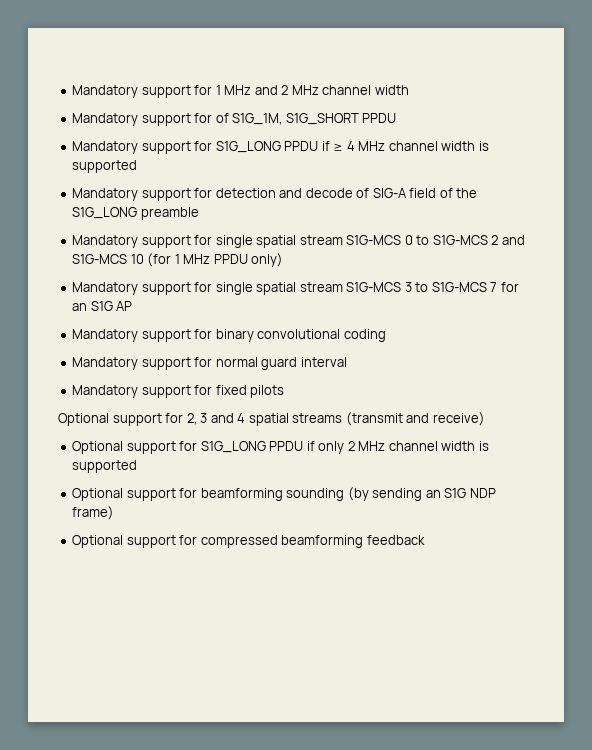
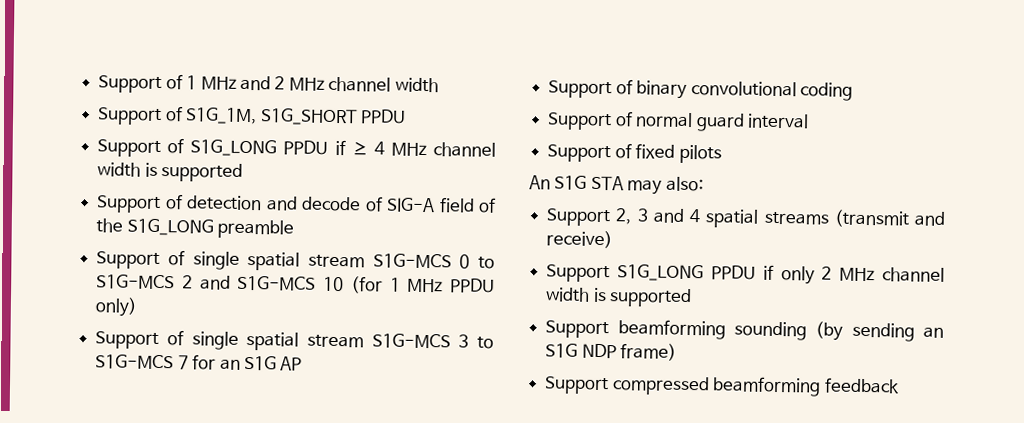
- Mandatory support for 1 MHz and 2 MHz channel width
+ Support of 1 MHz and 2 MHz channel width
- Mandatory support for of S1G_1M, S1G_SHORT PPDU
+ Support of S1G_1M, S1G_SHORT PPDU
- Mandatory support for S1G_LONG PPDU if ≥ 4 MHz channel width is supported
+ Support of S1G_LONG PPDU if ≥ 4 MHz channel width is supported
- Mandatory support for detection and decode of SIG-A field of the S1G_LONG preamble
+ Support of detection and decode of SIG-A field of the S1G_LONG preamble
- Mandatory support for single spatial stream S1G-MCS 0 to S1G-MCS 2 and S1G-MCS 10 (for 1 MHz PPDU only)
+ Support of single spatial stream S1G-MCS 0 to S1G-MCS 2 and S1G-MCS 10 (for 1 MHz PPDU only)
- Mandatory support for single spatial stream S1G-MCS 3 to S1G-MCS 7 for an S1G AP
+ Support of single spatial stream S1G-MCS 3 to S1G-MCS 7 for an S1G AP
- Mandatory support for binary convolutional coding
+ Support of binary convolutional coding
- Mandatory support for normal guard interval
+ Support of normal guard interval
- Mandatory support for fixed pilots
+ Support of fixed pilots
- Optional support for 2, 3 and 4 spatial streams (transmit and receive)
+ An S1G STA may also:
+ Support 2, 3 and 4 spatial streams (transmit and receive)
- Optional support for S1G_LONG PPDU if only 2 MHz channel width is supported
+ Support S1G_LONG PPDU if only 2 MHz channel width is supported
- Optional support for beamforming sounding (by sending an S1G NDP frame)
+ Support beamforming sounding (by sending an S1G NDP frame)
- Optional support for compressed beamforming feedback
+ Support compressed beamforming feedback

